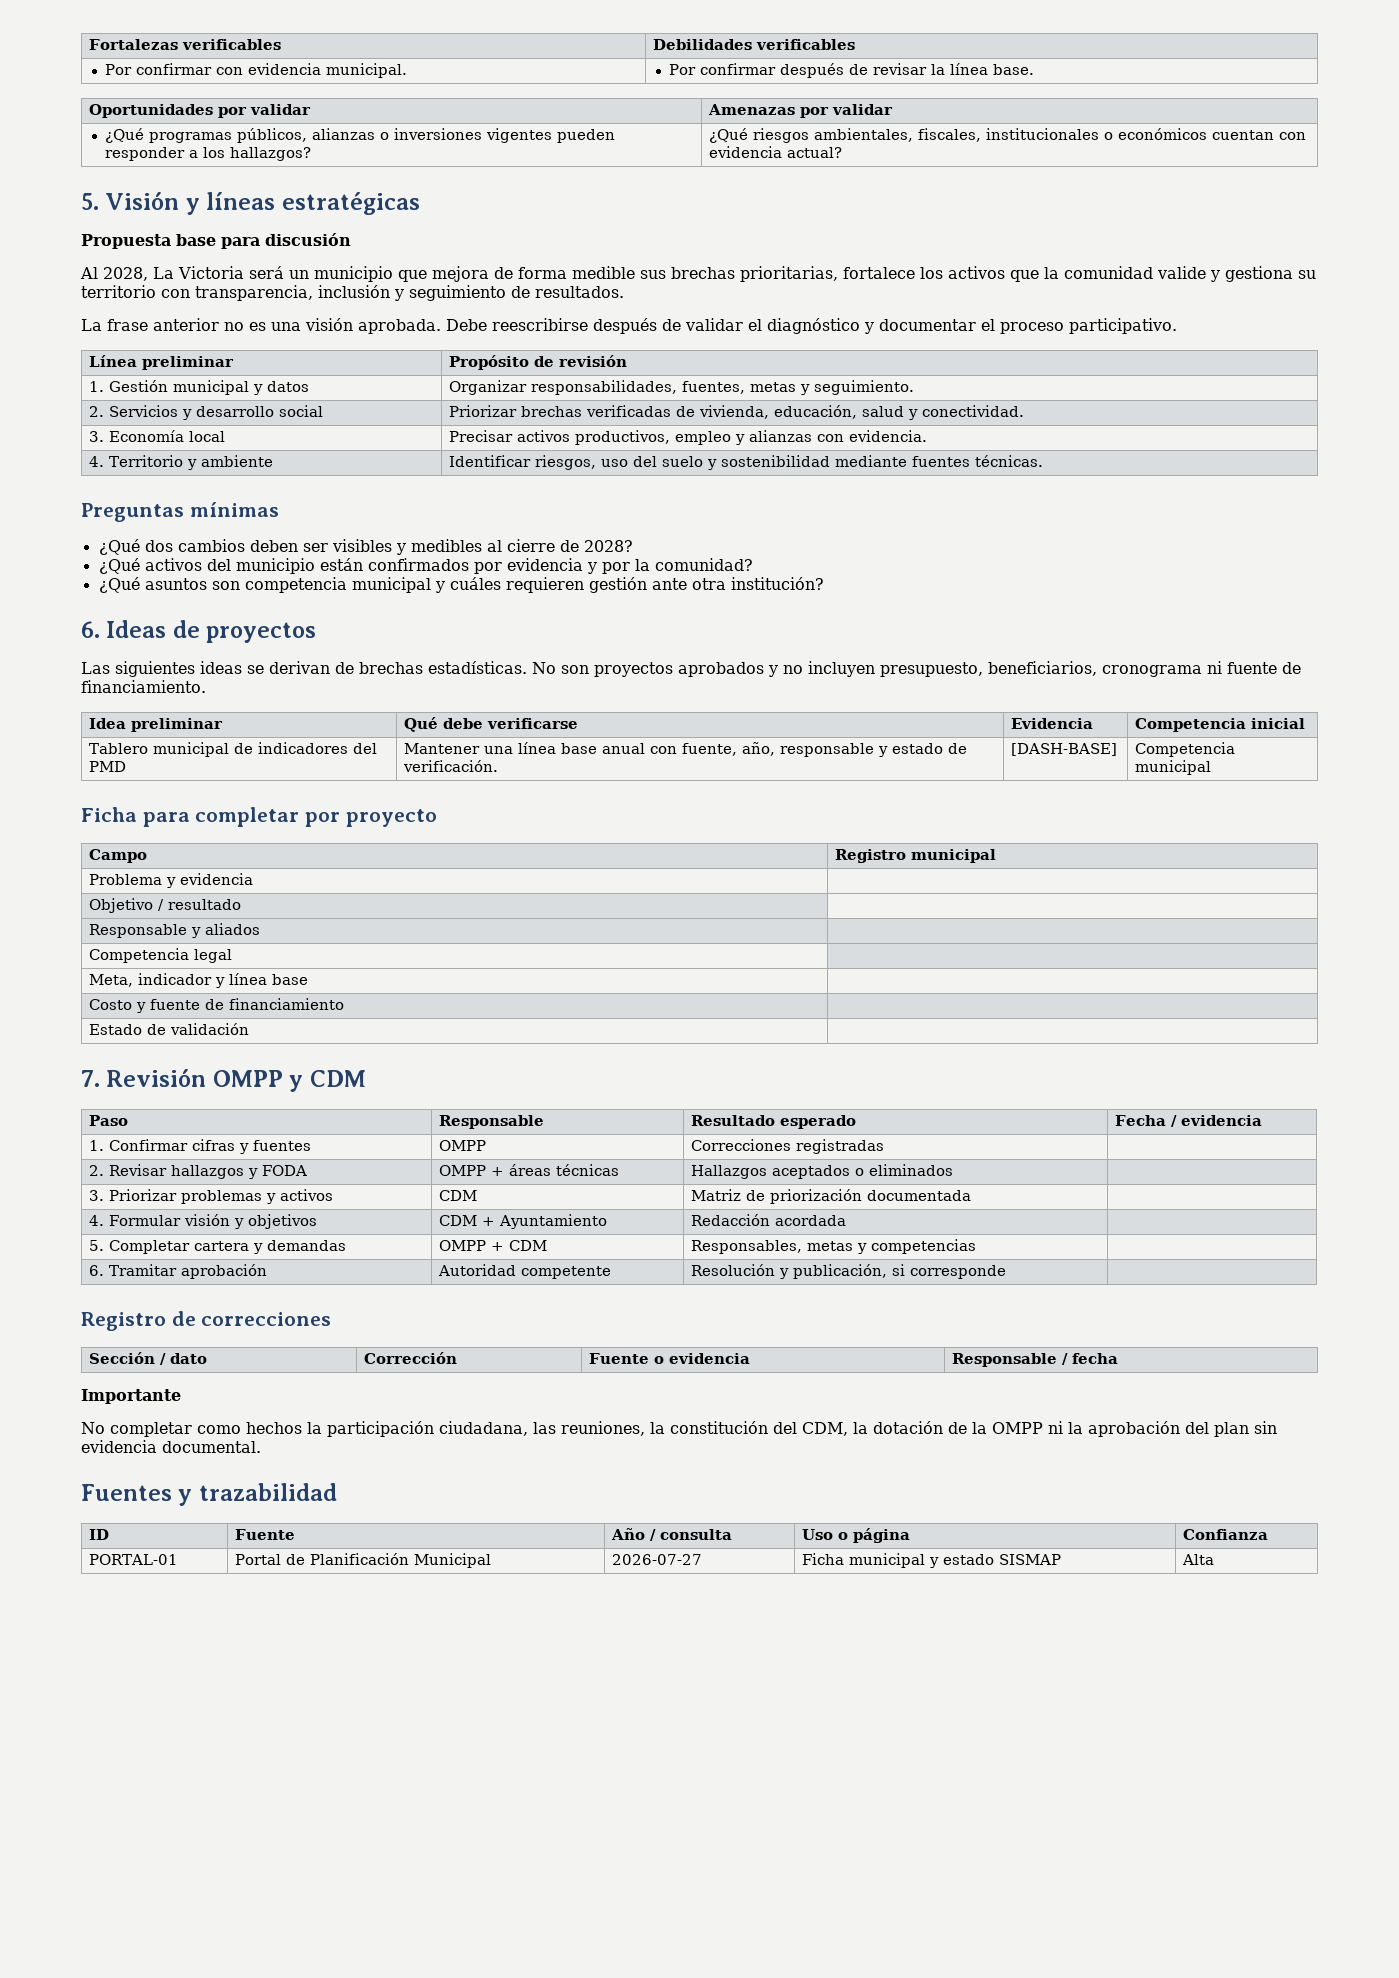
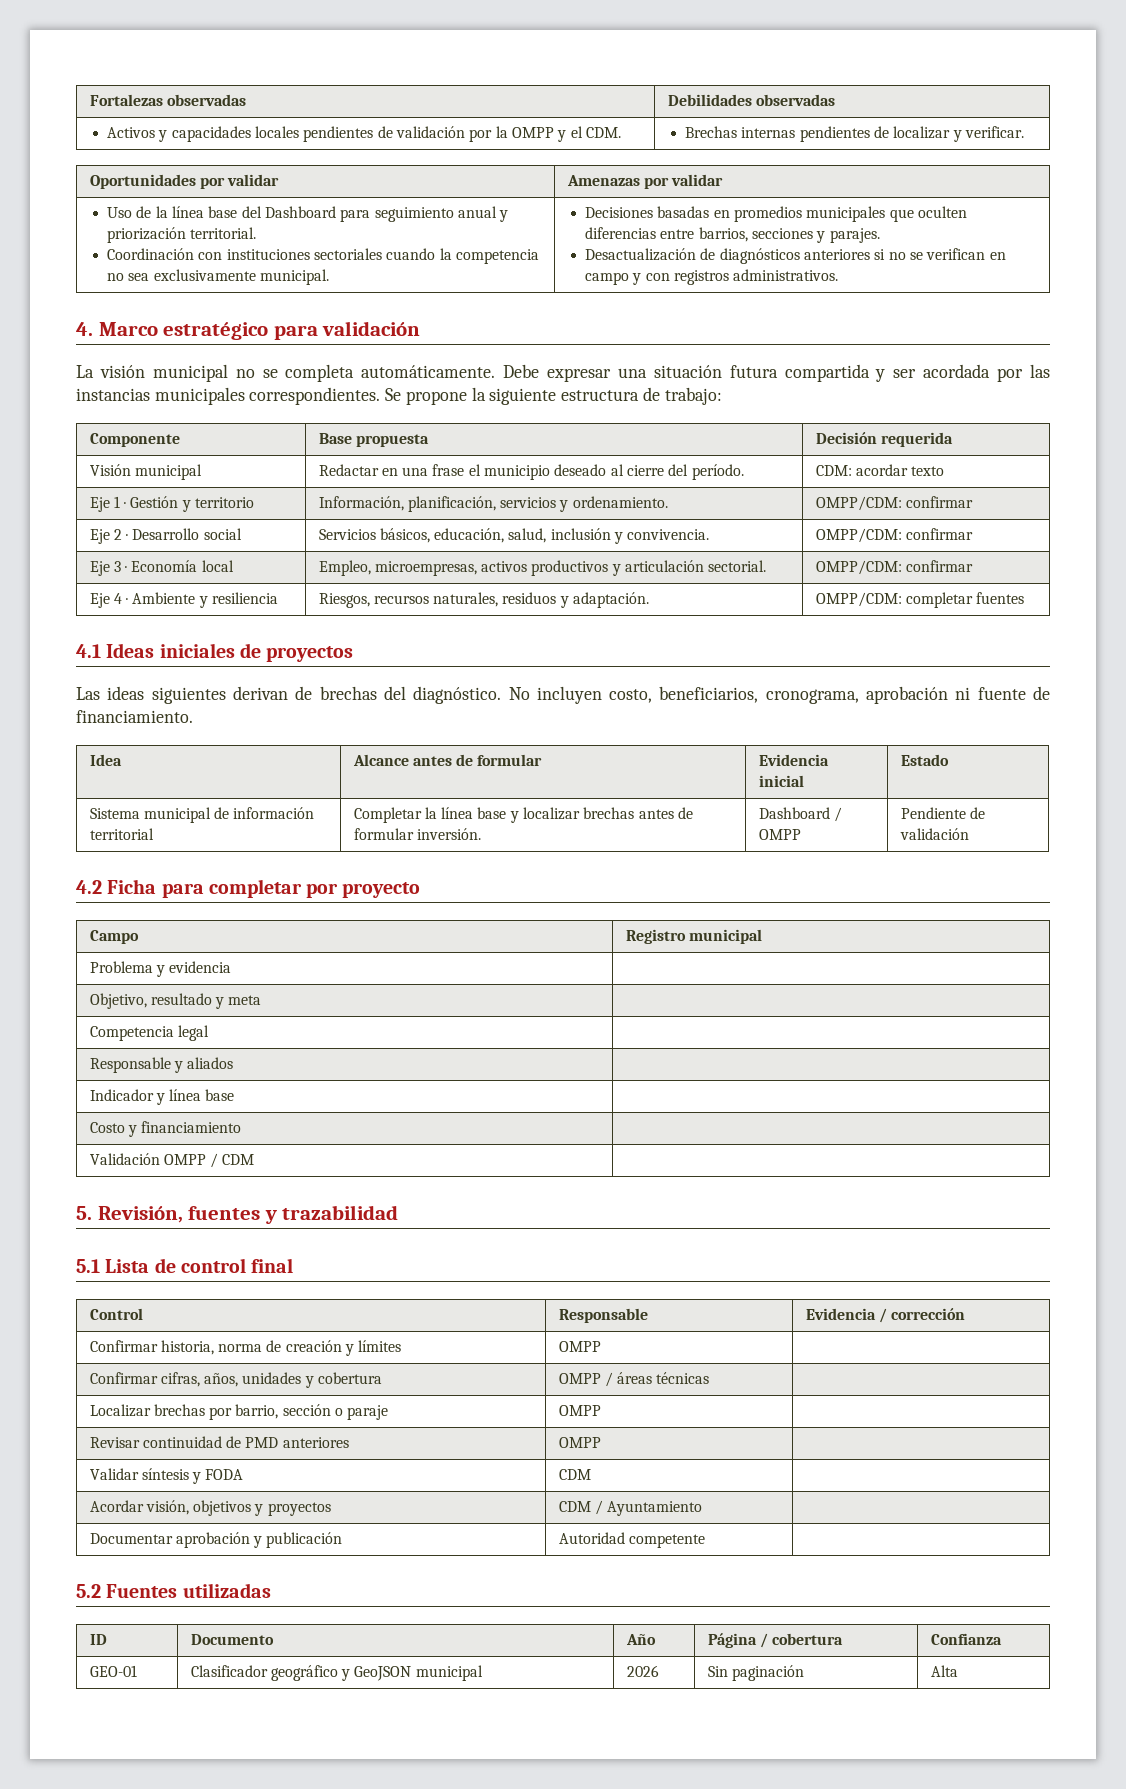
- Fortalezas verificables | Debilidades verificables
- Por confirmar con evidencia municipal. | Por confirmar después de revisar la línea base.
+ Fortalezas observadas | Debilidades observadas
+ Activos y capacidades locales pendientes de validación por la OMPP y el CDM. | Brechas internas pendientes de localizar y verificar.
- ¿Qué programas públicos, alianzas o inversiones vigentes pueden responder a los hallazgos? | ¿Qué riesgos ambientales, fiscales, institucionales o económicos cuentan con evidencia actual?
- 5. Visión y líneas estratégicas
- Propuesta base para discusión
- Al 2028, La Victoria será un municipio que mejora de forma medible sus brechas prioritarias, fortalece los activos que la comunidad valide y gestiona su territorio con transparencia, inclusión y seguimiento de resultados.
- La frase anterior no es una visión aprobada. Debe reescribirse después de validar el diagnóstico y documentar el proceso participativo.
- Línea preliminar | Propósito de revisión
- 1. Gestión municipal y datos | Organizar responsabilidades, fuentes, metas y seguimiento.
- 2. Servicios y desarrollo social | Priorizar brechas verificadas de vivienda, educación, salud y conectividad.
- 3. Economía local | Precisar activos productivos, empleo y alianzas con evidencia.
- 4. Territorio y ambiente | Identificar riesgos, uso del suelo y sostenibilidad mediante fuentes técnicas.
- Preguntas mínimas
- ¿Qué dos cambios deben ser visibles y medibles al cierre de 2028?
- ¿Qué activos del municipio están confirmados por evidencia y por la comunidad?
- ¿Qué asuntos son competencia municipal y cuáles requieren gestión ante otra institución?
- 6. Ideas de proyectos
- Las siguientes ideas se derivan de brechas estadísticas. No son proyectos aprobados y no incluyen presupuesto, beneficiarios, cronograma ni fuente de financiamiento.
+ Uso de la línea base del Dashboard para seguimiento anual y priorización territorial.
+ Coordinación con instituciones sectoriales cuando la competencia no sea exclusivamente municipal. | Decisiones basadas en promedios municipales que oculten diferencias entre barrios, secciones y parajes.
+ Desactualización de diagnósticos anteriores si no se verifican en campo y con registros administrativos.
+ 4. Marco estratégico para validación
+ La visión municipal no se completa automáticamente. Debe expresar una situación futura compartida y ser acordada por las instancias municipales correspondientes. Se propone la siguiente estructura de trabajo:
+ Componente | Base propuesta | Decisión requerida
+ Visión municipal | Redactar en una frase el municipio deseado al cierre del período. | CDM: acordar texto
+ Eje 1 · Gestión y territorio | Información, planificación, servicios y ordenamiento. | OMPP/CDM: confirmar
+ Eje 2 · Desarrollo social | Servicios básicos, educación, salud, inclusión y convivencia. | OMPP/CDM: confirmar
+ Eje 3 · Economía local | Empleo, microempresas, activos productivos y articulación sectorial. | OMPP/CDM: confirmar
+ Eje 4 · Ambiente y resiliencia | Riesgos, recursos naturales, residuos y adaptación. | OMPP/CDM: completar fuentes
+ 4.1 Ideas iniciales de proyectos
+ Las ideas siguientes derivan de brechas del diagnóstico. No incluyen costo, beneficiarios, cronograma, aprobación ni fuente de financiamiento.
- Idea preliminar | Qué debe verificarse | Evidencia | Competencia inicial
- Tablero municipal de indicadores del PMD | Mantener una línea base anual con fuente, año, responsable y estado de verificación. | [DASH-BASE] | Competencia municipal
- Ficha para completar por proyecto
+ Idea | Alcance antes de formular | Evidencia inicial | Estado
+ Sistema municipal de información territorial | Completar la línea base y localizar brechas antes de formular inversión. | Dashboard / OMPP | Pendiente de validación
+ 4.2 Ficha para completar por proyecto
- Objetivo / resultado |
+ Objetivo, resultado y meta |
+ Competencia legal |
- Competencia legal |
- Meta, indicador y línea base |
+ Indicador y línea base |
- Costo y fuente de financiamiento |
+ Costo y financiamiento |
- Estado de validación |
- 7. Revisión OMPP y CDM
- Paso | Responsable | Resultado esperado | Fecha / evidencia
- 1. Confirmar cifras y fuentes | OMPP | Correcciones registradas |
- 2. Revisar hallazgos y FODA | OMPP + áreas técnicas | Hallazgos aceptados o eliminados |
- 3. Priorizar problemas y activos | CDM | Matriz de priorización documentada |
- 4. Formular visión y objetivos | CDM + Ayuntamiento | Redacción acordada |
- 5. Completar cartera y demandas | OMPP + CDM | Responsables, metas y competencias |
- 6. Tramitar aprobación | Autoridad competente | Resolución y publicación, si corresponde |
- Registro de correcciones
- Sección / dato | Corrección | Fuente o evidencia | Responsable / fecha
- Importante
- No completar como hechos la participación ciudadana, las reuniones, la constitución del CDM, la dotación de la OMPP ni la aprobación del plan sin evidencia documental.
- Fuentes y trazabilidad
+ Validación OMPP / CDM |
+ 5. Revisión, fuentes y trazabilidad
+ 5.1 Lista de control final
+ Control | Responsable | Evidencia / corrección
+ Confirmar historia, norma de creación y límites | OMPP |
+ Confirmar cifras, años, unidades y cobertura | OMPP / áreas técnicas |
+ Localizar brechas por barrio, sección o paraje | OMPP |
+ Revisar continuidad de PMD anteriores | OMPP |
+ Validar síntesis y FODA | CDM |
+ Acordar visión, objetivos y proyectos | CDM / Ayuntamiento |
+ Documentar aprobación y publicación | Autoridad competente |
+ 5.2 Fuentes utilizadas
- ID | Fuente | Año / consulta | Uso o página | Confianza
- PORTAL-01 | Portal de Planificación Municipal | 2026-07-27 | Ficha municipal y estado SISMAP | Alta
+ ID | Documento | Año | Página / cobertura | Confianza
+ GEO-01 | Clasificador geográfico y GeoJSON municipal | 2026 | Sin paginación | Alta

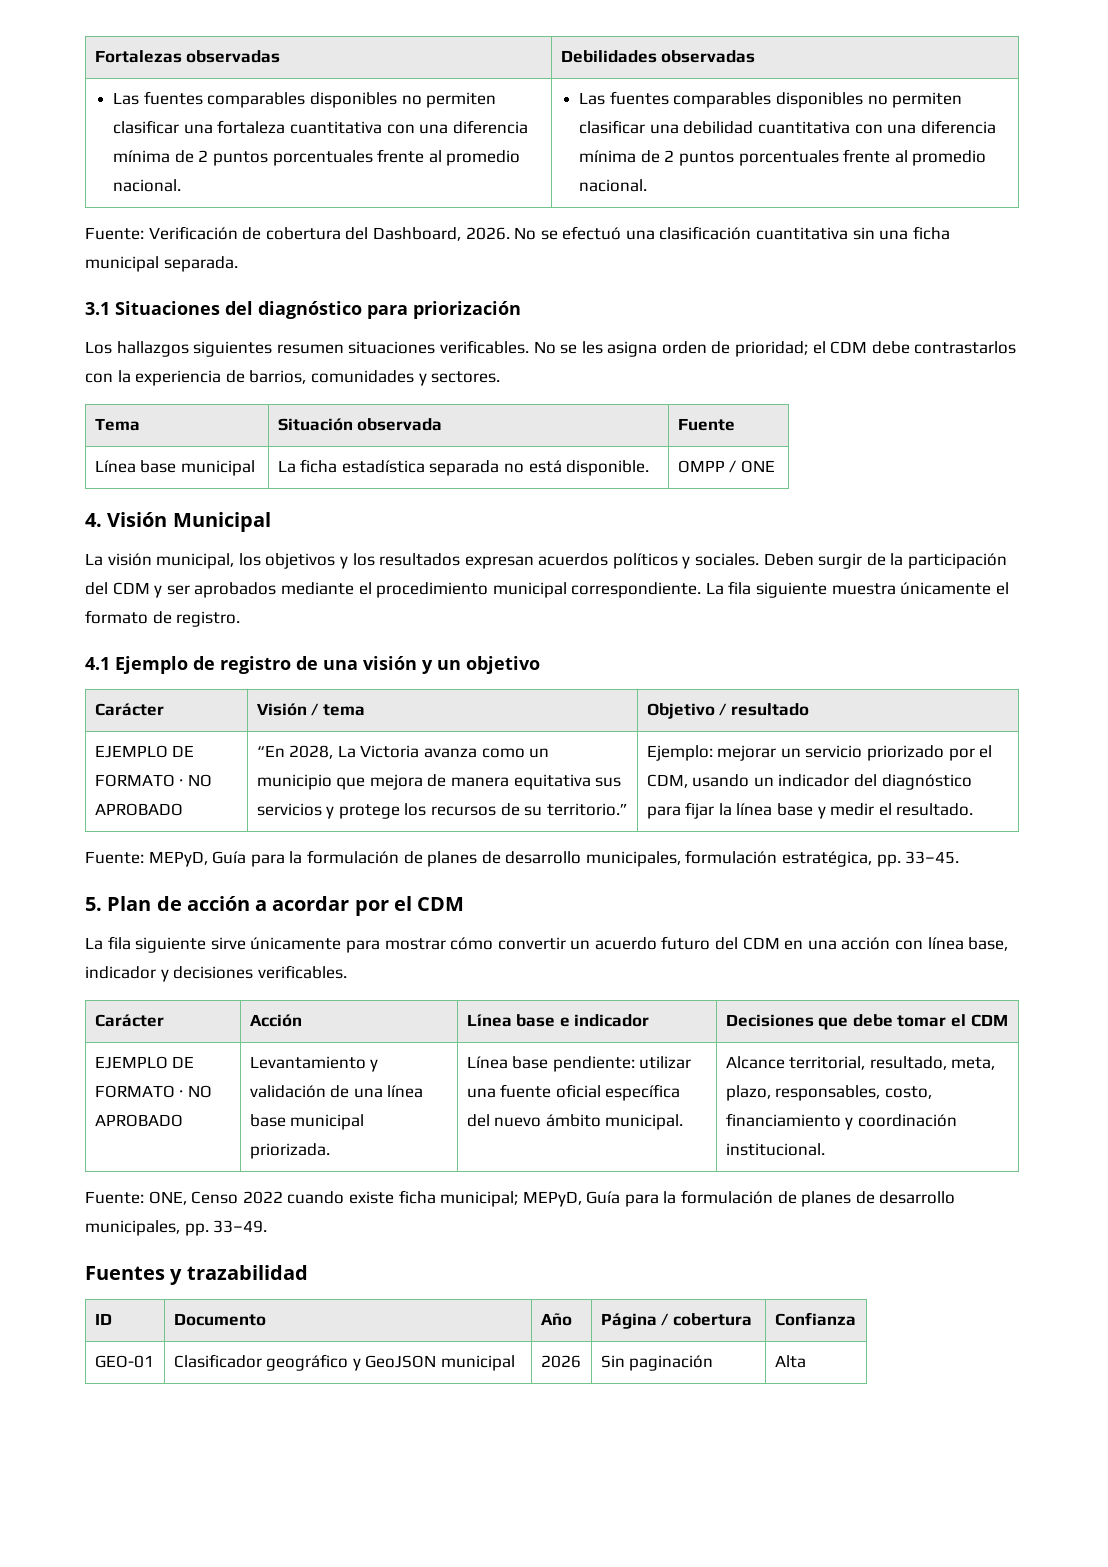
- Activos y capacidades locales pendientes de validación por la OMPP y el CDM. | Brechas internas pendientes de localizar y verificar.
- Oportunidades por validar | Amenazas por validar
- Uso de la línea base del Dashboard para seguimiento anual y priorización territorial.
- Coordinación con instituciones sectoriales cuando la competencia no sea exclusivamente municipal. | Decisiones basadas en promedios municipales que oculten diferencias entre barrios, secciones y parajes.
- Desactualización de diagnósticos anteriores si no se verifican en campo y con registros administrativos.
- 4. Marco estratégico para validación
- La visión municipal no se completa automáticamente. Debe expresar una situación futura compartida y ser acordada por las instancias municipales correspondientes. Se propone la siguiente estructura de trabajo:
- Componente | Base propuesta | Decisión requerida
- Visión municipal | Redactar en una frase el municipio deseado al cierre del período. | CDM: acordar texto
- Eje 1 · Gestión y territorio | Información, planificación, servicios y ordenamiento. | OMPP/CDM: confirmar
- Eje 2 · Desarrollo social | Servicios básicos, educación, salud, inclusión y convivencia. | OMPP/CDM: confirmar
- Eje 3 · Economía local | Empleo, microempresas, activos productivos y articulación sectorial. | OMPP/CDM: confirmar
- Eje 4 · Ambiente y resiliencia | Riesgos, recursos naturales, residuos y adaptación. | OMPP/CDM: completar fuentes
- 4.1 Ideas iniciales de proyectos
- Las ideas siguientes derivan de brechas del diagnóstico. No incluyen costo, beneficiarios, cronograma, aprobación ni fuente de financiamiento.
- Idea | Alcance antes de formular | Evidencia inicial | Estado
- Sistema municipal de información territorial | Completar la línea base y localizar brechas antes de formular inversión. | Dashboard / OMPP | Pendiente de validación
- 4.2 Ficha para completar por proyecto
- Campo | Registro municipal
- Problema y evidencia |
- Objetivo, resultado y meta |
- Competencia legal |
- Responsable y aliados |
- Indicador y línea base |
- Costo y financiamiento |
- Validación OMPP / CDM |
- 5. Revisión, fuentes y trazabilidad
- 5.1 Lista de control final
- Control | Responsable | Evidencia / corrección
- Confirmar historia, norma de creación y límites | OMPP |
- Confirmar cifras, años, unidades y cobertura | OMPP / áreas técnicas |
- Localizar brechas por barrio, sección o paraje | OMPP |
- Revisar continuidad de PMD anteriores | OMPP |
- Validar síntesis y FODA | CDM |
- Acordar visión, objetivos y proyectos | CDM / Ayuntamiento |
- Documentar aprobación y publicación | Autoridad competente |
- 5.2 Fuentes utilizadas
+ Las fuentes comparables disponibles no permiten clasificar una fortaleza cuantitativa con una diferencia mínima de 2 puntos porcentuales frente al promedio nacional. | Las fuentes comparables disponibles no permiten clasificar una debilidad cuantitativa con una diferencia mínima de 2 puntos porcentuales frente al promedio nacional.
+ Fuente: Verificación de cobertura del Dashboard, 2026. No se efectuó una clasificación cuantitativa sin una ficha municipal separada.
+ 3.1 Situaciones del diagnóstico para priorización
+ Los hallazgos siguientes resumen situaciones verificables. No se les asigna orden de prioridad; el CDM debe contrastarlos con la experiencia de barrios, comunidades y sectores.
+ Tema | Situación observada | Fuente
+ Línea base municipal | La ficha estadística separada no está disponible. | OMPP / ONE
+ 4. Visión Municipal
+ La visión municipal, los objetivos y los resultados expresan acuerdos políticos y sociales. Deben surgir de la participación del CDM y ser aprobados mediante el procedimiento municipal correspondiente. La fila siguiente muestra únicamente el formato de registro.
+ 4.1 Ejemplo de registro de una visión y un objetivo
+ Carácter | Visión / tema | Objetivo / resultado
+ EJEMPLO DE FORMATO · NO APROBADO | “En 2028, La Victoria avanza como un municipio que mejora de manera equitativa sus servicios y protege los recursos de su territorio.” | Ejemplo: mejorar un servicio priorizado por el CDM, usando un indicador del diagnóstico para fijar la línea base y medir el resultado.
+ Fuente: MEPyD, Guía para la formulación de planes de desarrollo municipales, formulación estratégica, pp. 33–45.
+ 5. Plan de acción a acordar por el CDM
+ La fila siguiente sirve únicamente para mostrar cómo convertir un acuerdo futuro del CDM en una acción con línea base, indicador y decisiones verificables.
+ Carácter | Acción | Línea base e indicador | Decisiones que debe tomar el CDM
+ EJEMPLO DE FORMATO · NO APROBADO | Levantamiento y validación de una línea base municipal priorizada. | Línea base pendiente: utilizar una fuente oficial específica del nuevo ámbito municipal. | Alcance territorial, resultado, meta, plazo, responsables, costo, financiamiento y coordinación institucional.
+ Fuente: ONE, Censo 2022 cuando existe ficha municipal; MEPyD, Guía para la formulación de planes de desarrollo municipales, pp. 33–49.
+ Fuentes y trazabilidad

